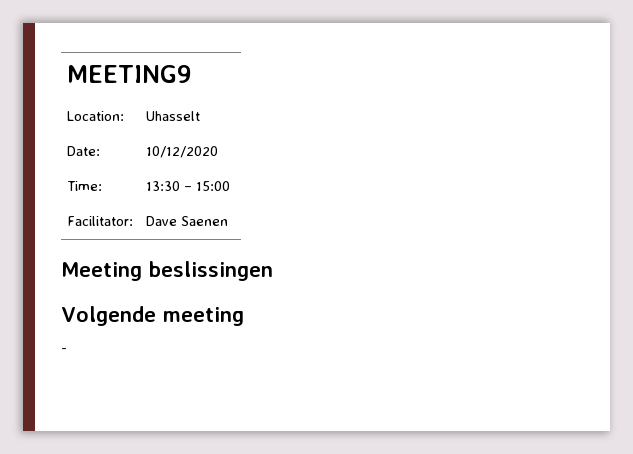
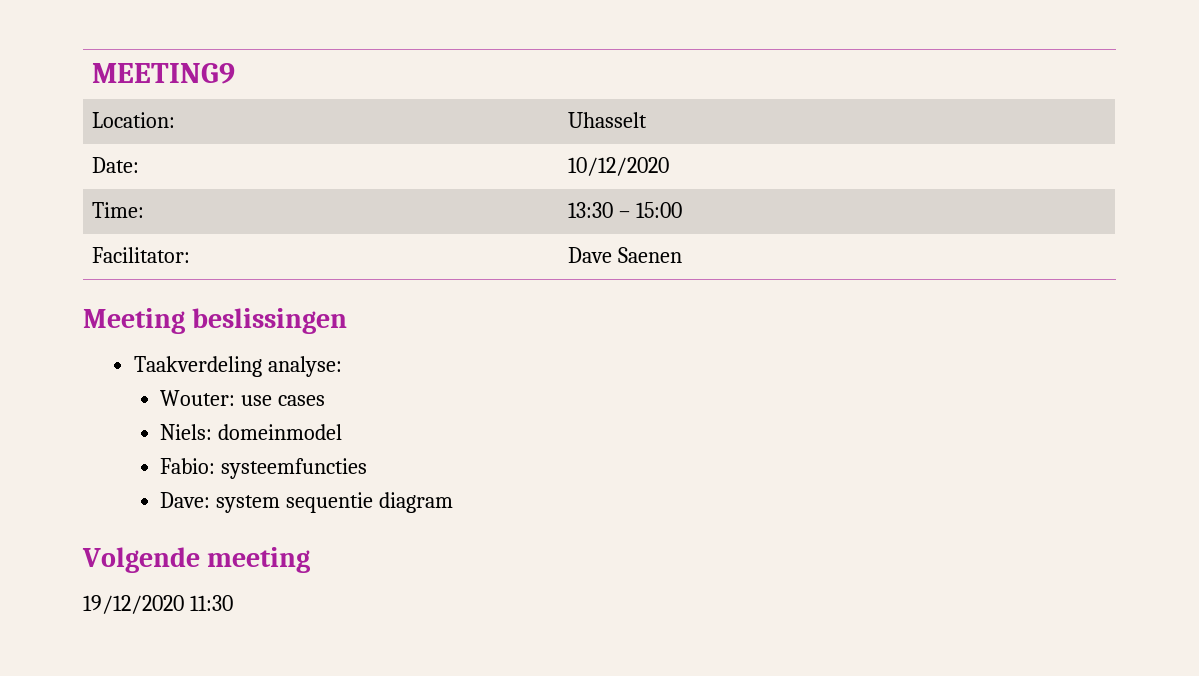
+ Taakverdeling analyse:
+ Wouter: use cases
+ Niels: domeinmodel
+ Fabio: systeemfuncties
+ Dave: system sequentie diagram
  Volgende meeting
- -
+ 19/12/2020 11:30

